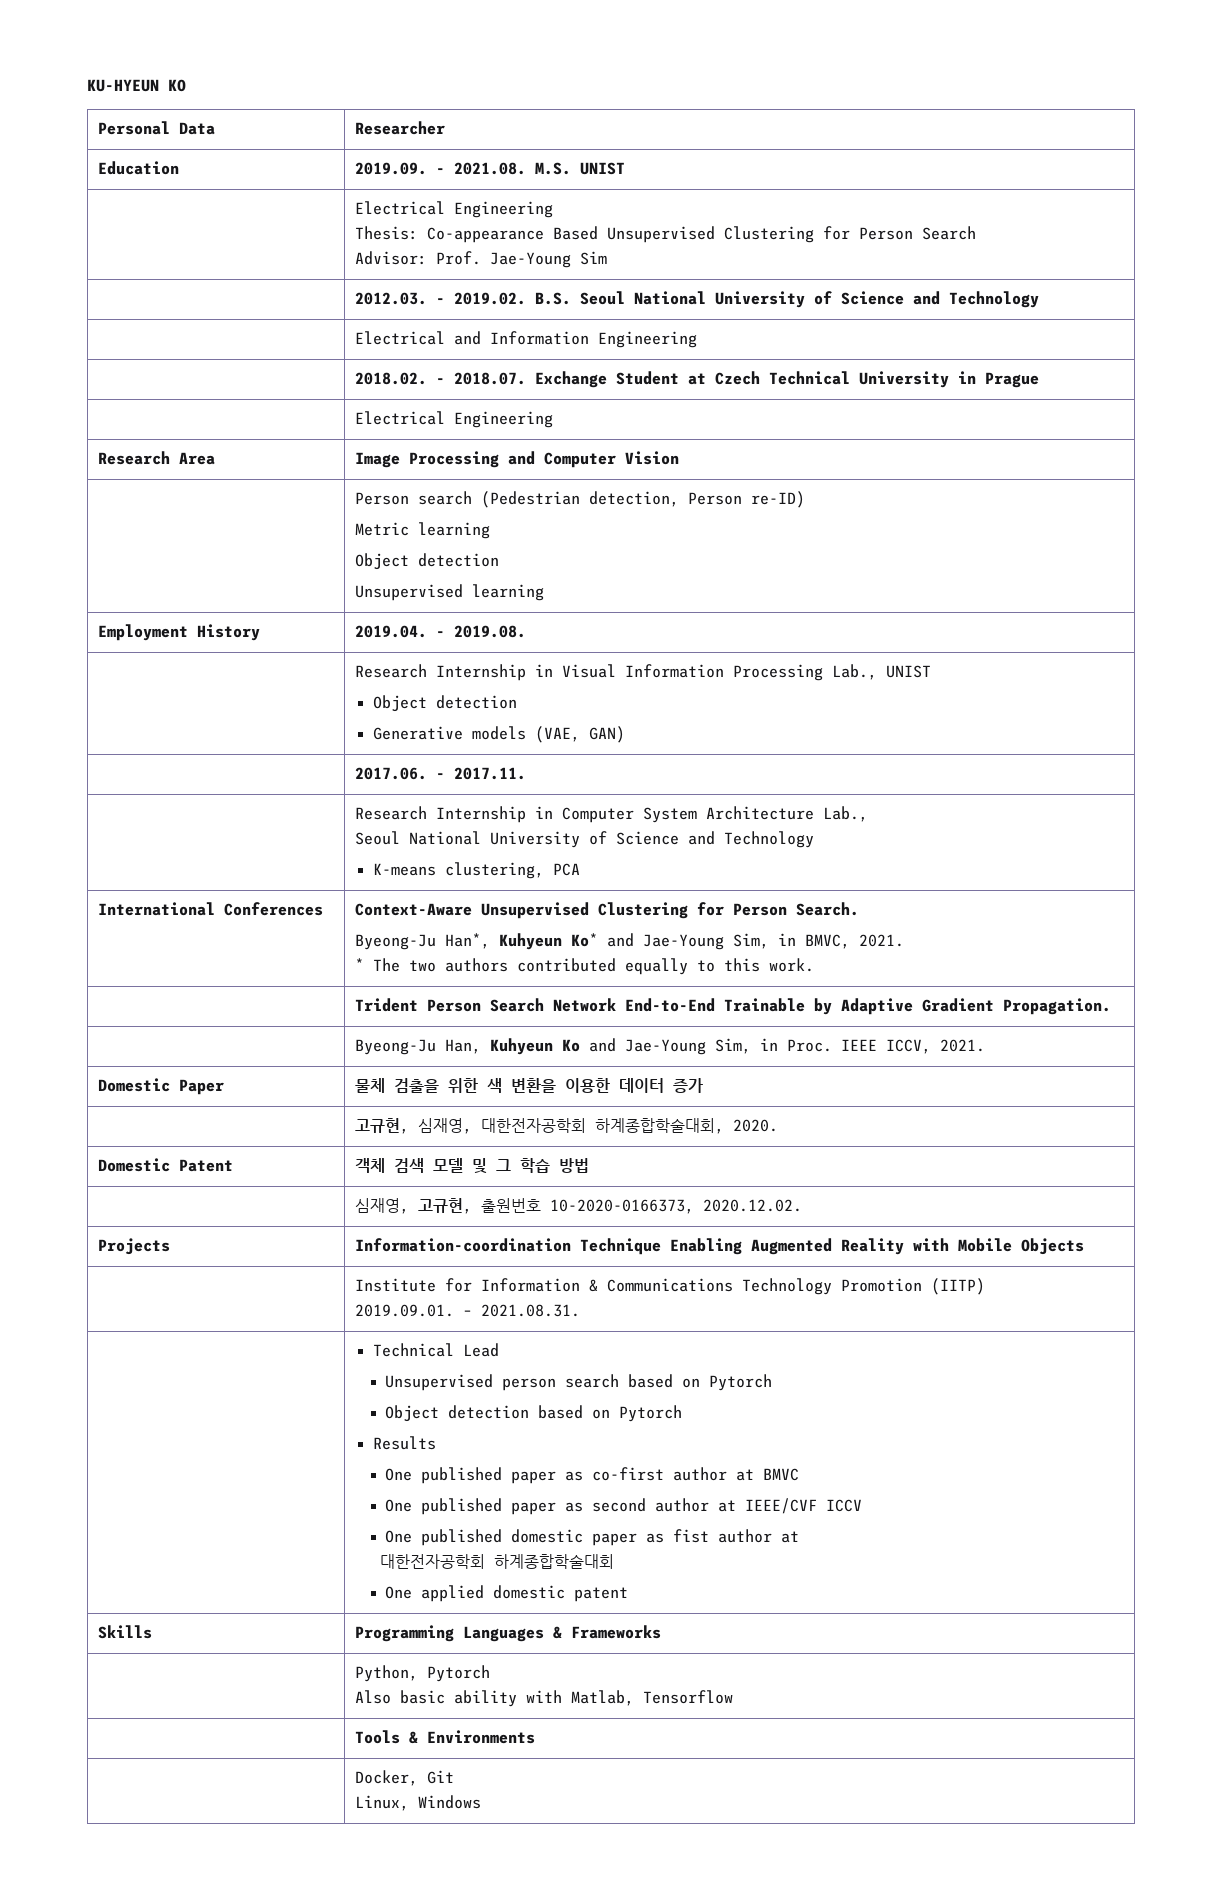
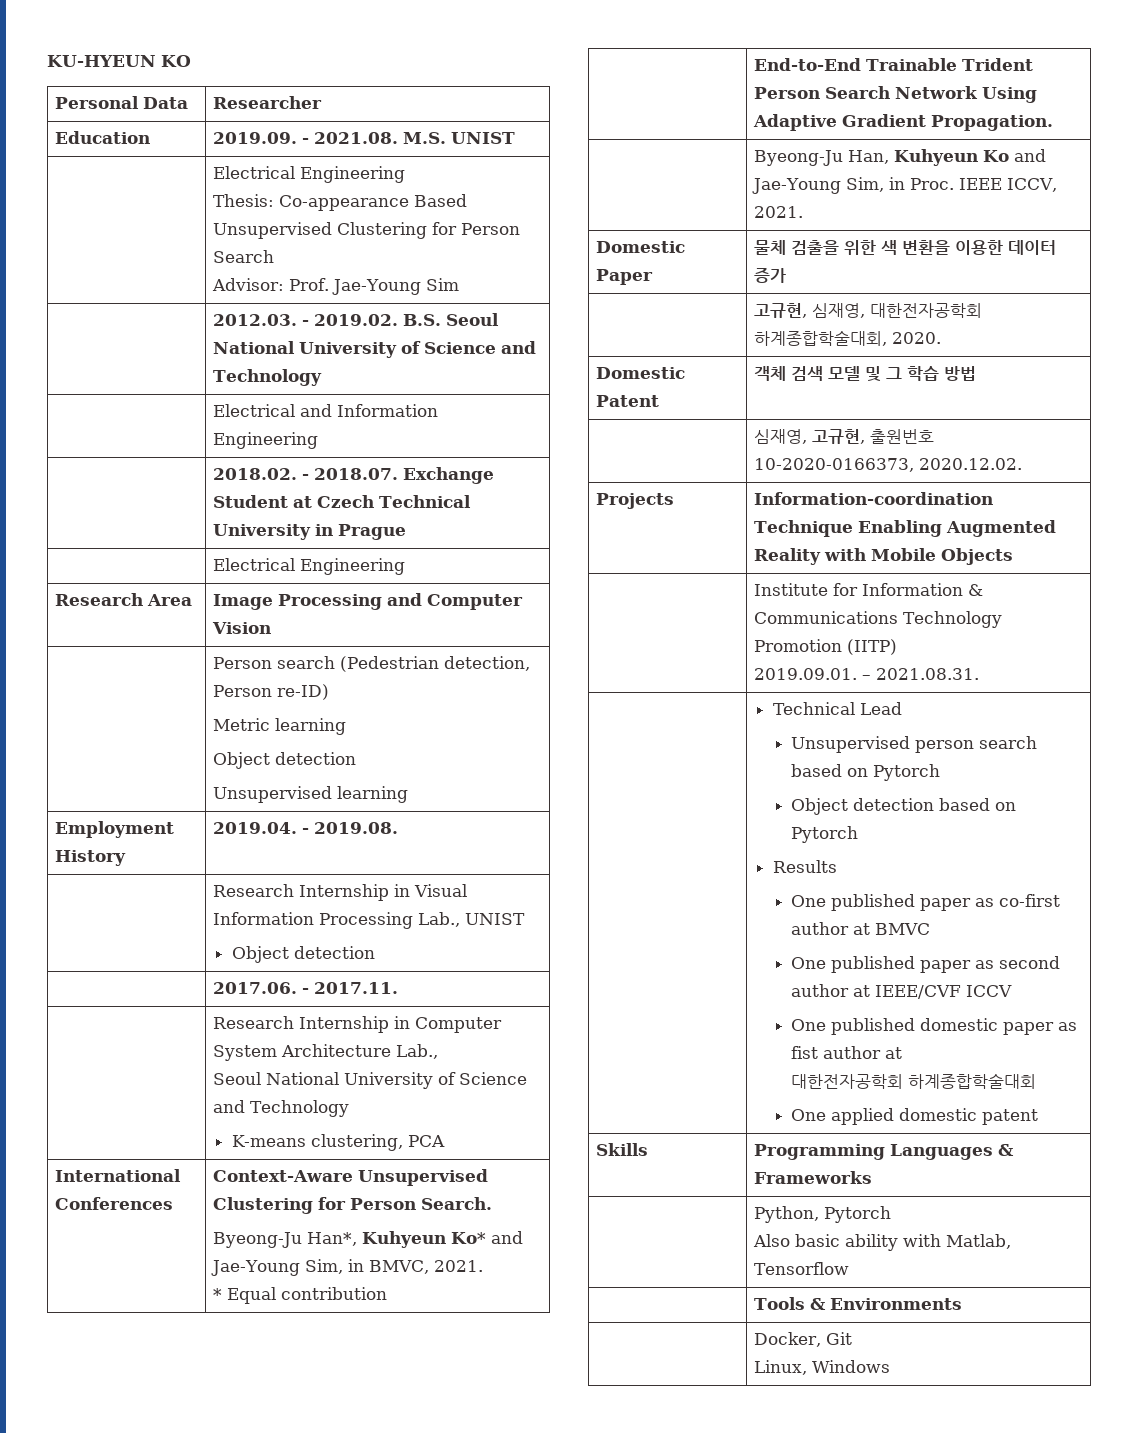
  | Research Internship in Visual Information Processing Lab., UNIST
  Object detection
- Generative models (VAE, GAN)
  International Conferences | Context-Aware Unsupervised Clustering for Person Search.
  Byeong-Ju Han*, Kuhyeun Ko* and Jae-Young Sim, in BMVC, 2021.
- * The two authors contributed equally to this work.
- | Trident Person Search Network End-to-End Trainable by Adaptive Gradient Propagation.
+ * Equal contribution
+ | End-to-End Trainable Trident Person Search Network Using Adaptive Gradient Propagation.

